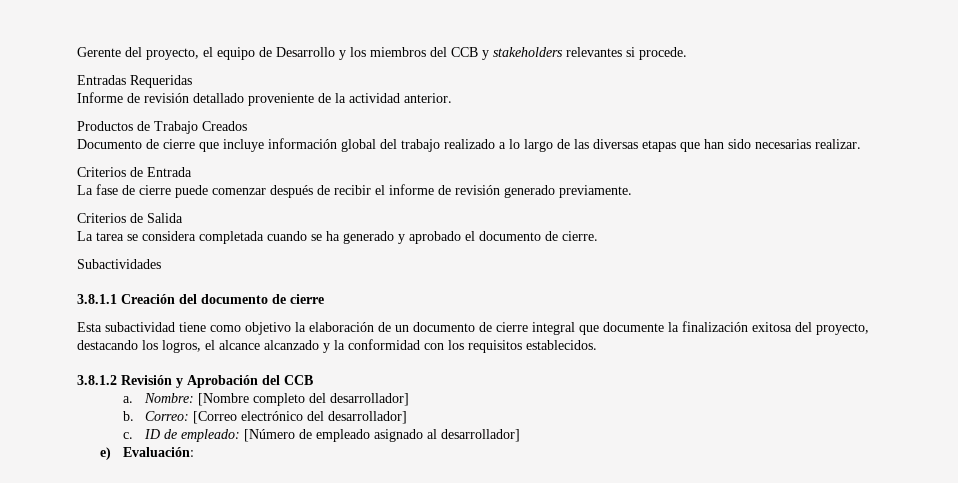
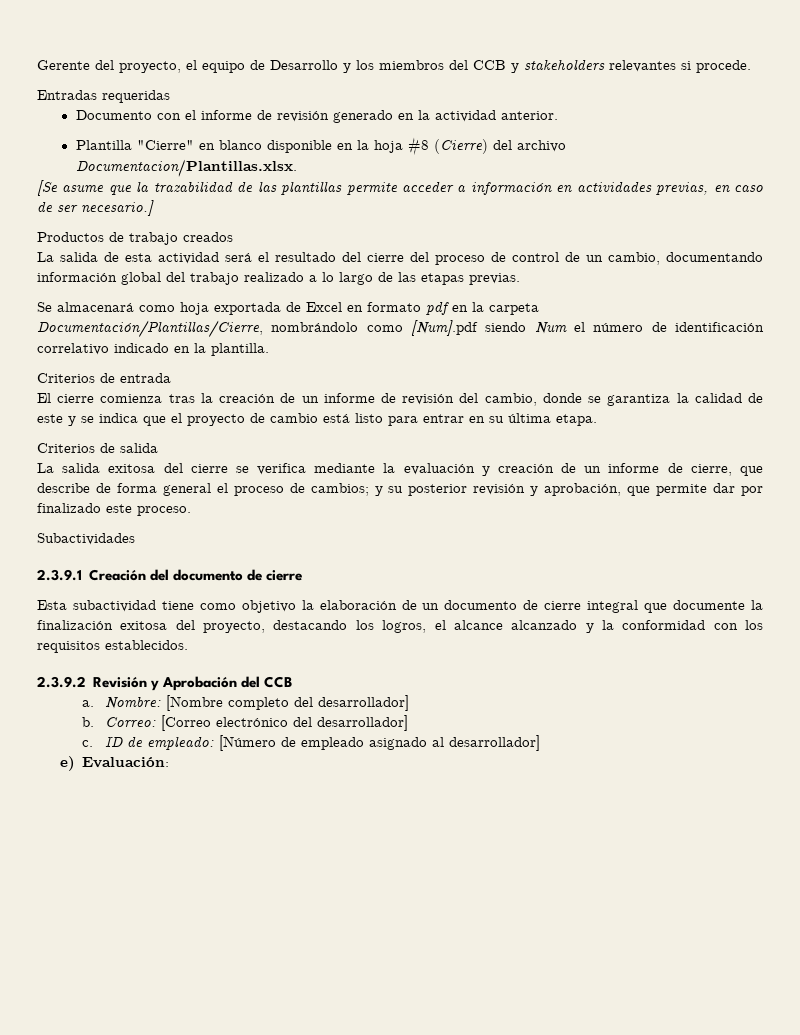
- Entradas Requeridas
- Informe de revisión detallado proveniente de la actividad anterior.
- Productos de Trabajo Creados
- Documento de cierre que incluye información global del trabajo realizado a lo largo de las diversas etapas que han sido necesarias realizar.
- Criterios de Entrada
- La fase de cierre puede comenzar después de recibir el informe de revisión generado previamente.
- Criterios de Salida
- La tarea se considera completada cuando se ha generado y aprobado el documento de cierre.
+ Entradas requeridas
+ Documento con el informe de revisión generado en la actividad anterior.
+ Plantilla "Cierre" en blanco disponible en la hoja #8 (Cierre) del archivo Documentacion/Plantillas.xlsx.
+ [Se asume que la trazabilidad de las plantillas permite acceder a información en actividades previas, en caso de ser necesario.]
+ Productos de trabajo creados
+ La salida de esta actividad será el resultado del cierre del proceso de control de un cambio, documentando información global del trabajo realizado a lo largo de las etapas previas.
+ Se almacenará como hoja exportada de Excel en formato pdf en la carpeta Documentación/Plantillas/Cierre, nombrándolo como [Num].pdf siendo Num el número de identificación correlativo indicado en la plantilla.
+ Criterios de entrada
+ El cierre comienza tras la creación de un informe de revisión del cambio, donde se garantiza la calidad de este y se indica que el proyecto de cambio está listo para entrar en su última etapa.
+ Criterios de salida
+ La salida exitosa del cierre se verifica mediante la evaluación y creación de un informe de cierre, que describe de forma general el proceso de cambios; y su posterior revisión y aprobación, que permite dar por finalizado este proceso.
- 3.8.1.1 Creación del documento de cierre
+ 2.3.9.1 Creación del documento de cierre
- 3.8.1.2 Revisión y Aprobación del CCB
+ 2.3.9.2 Revisión y Aprobación del CCB

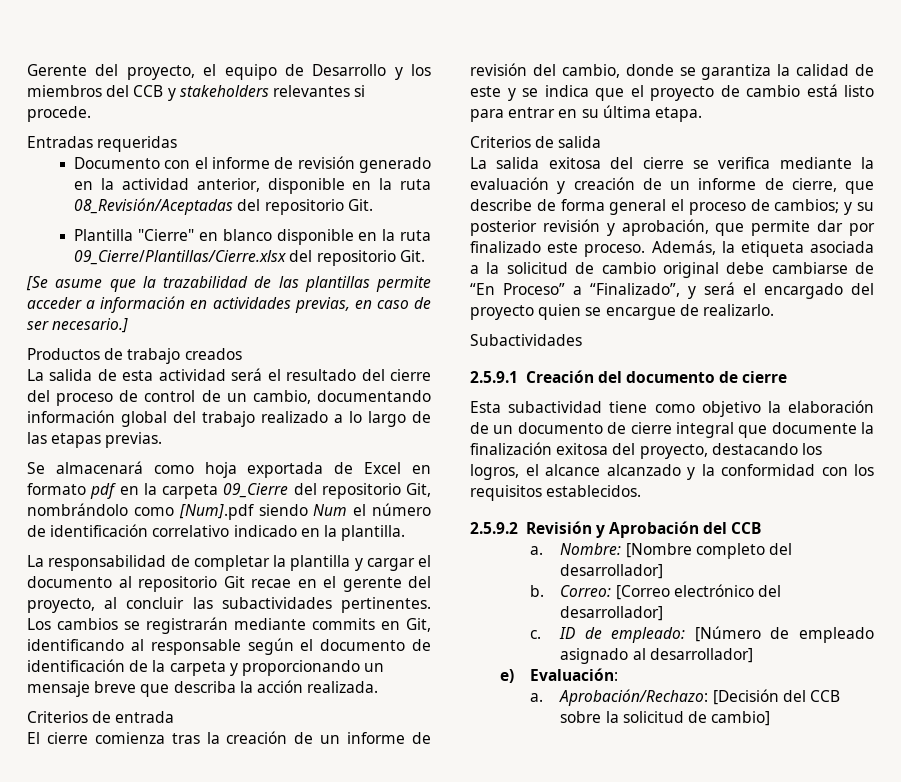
- Documento con el informe de revisión generado en la actividad anterior.
+ Documento con el informe de revisión generado en la actividad anterior, disponible en la ruta 08_Revisión/Aceptadas del repositorio Git.
- Plantilla "Cierre" en blanco disponible en la hoja #8 (Cierre) del archivo Documentacion/Plantillas.xlsx.
+ Plantilla "Cierre" en blanco disponible en la ruta 09_Cierre/Plantillas/Cierre.xlsx del repositorio Git.
- Se almacenará como hoja exportada de Excel en formato pdf en la carpeta Documentación/Plantillas/Cierre, nombrándolo como [Num].pdf siendo Num el número de identificación correlativo indicado en la plantilla.
+ Se almacenará como hoja exportada de Excel en formato pdf en la carpeta 09_Cierre del repositorio Git, nombrándolo como [Num].pdf siendo Num el número de identificación correlativo indicado en la plantilla.
+ La responsabilidad de completar la plantilla y cargar el documento al repositorio Git recae en el gerente del proyecto, al concluir las subactividades pertinentes. Los cambios se registrarán mediante commits en Git, identificando al responsable según el documento de identificación de la carpeta y proporcionando un mensaje breve que describa la acción realizada.
+ Además, la etiqueta asociada a la solicitud de cambio original debe cambiarse de “En Proceso” a “Finalizado”, y será el encargado del proyecto quien se encargue de realizarlo.
- 2.3.9.1 Creación del documento de cierre
+ 2.5.9.1 Creación del documento de cierre
- 2.3.9.2 Revisión y Aprobación del CCB
+ 2.5.9.2 Revisión y Aprobación del CCB
+ a. Aprobación/Rechazo: [Decisión del CCB sobre la solicitud de cambio]

